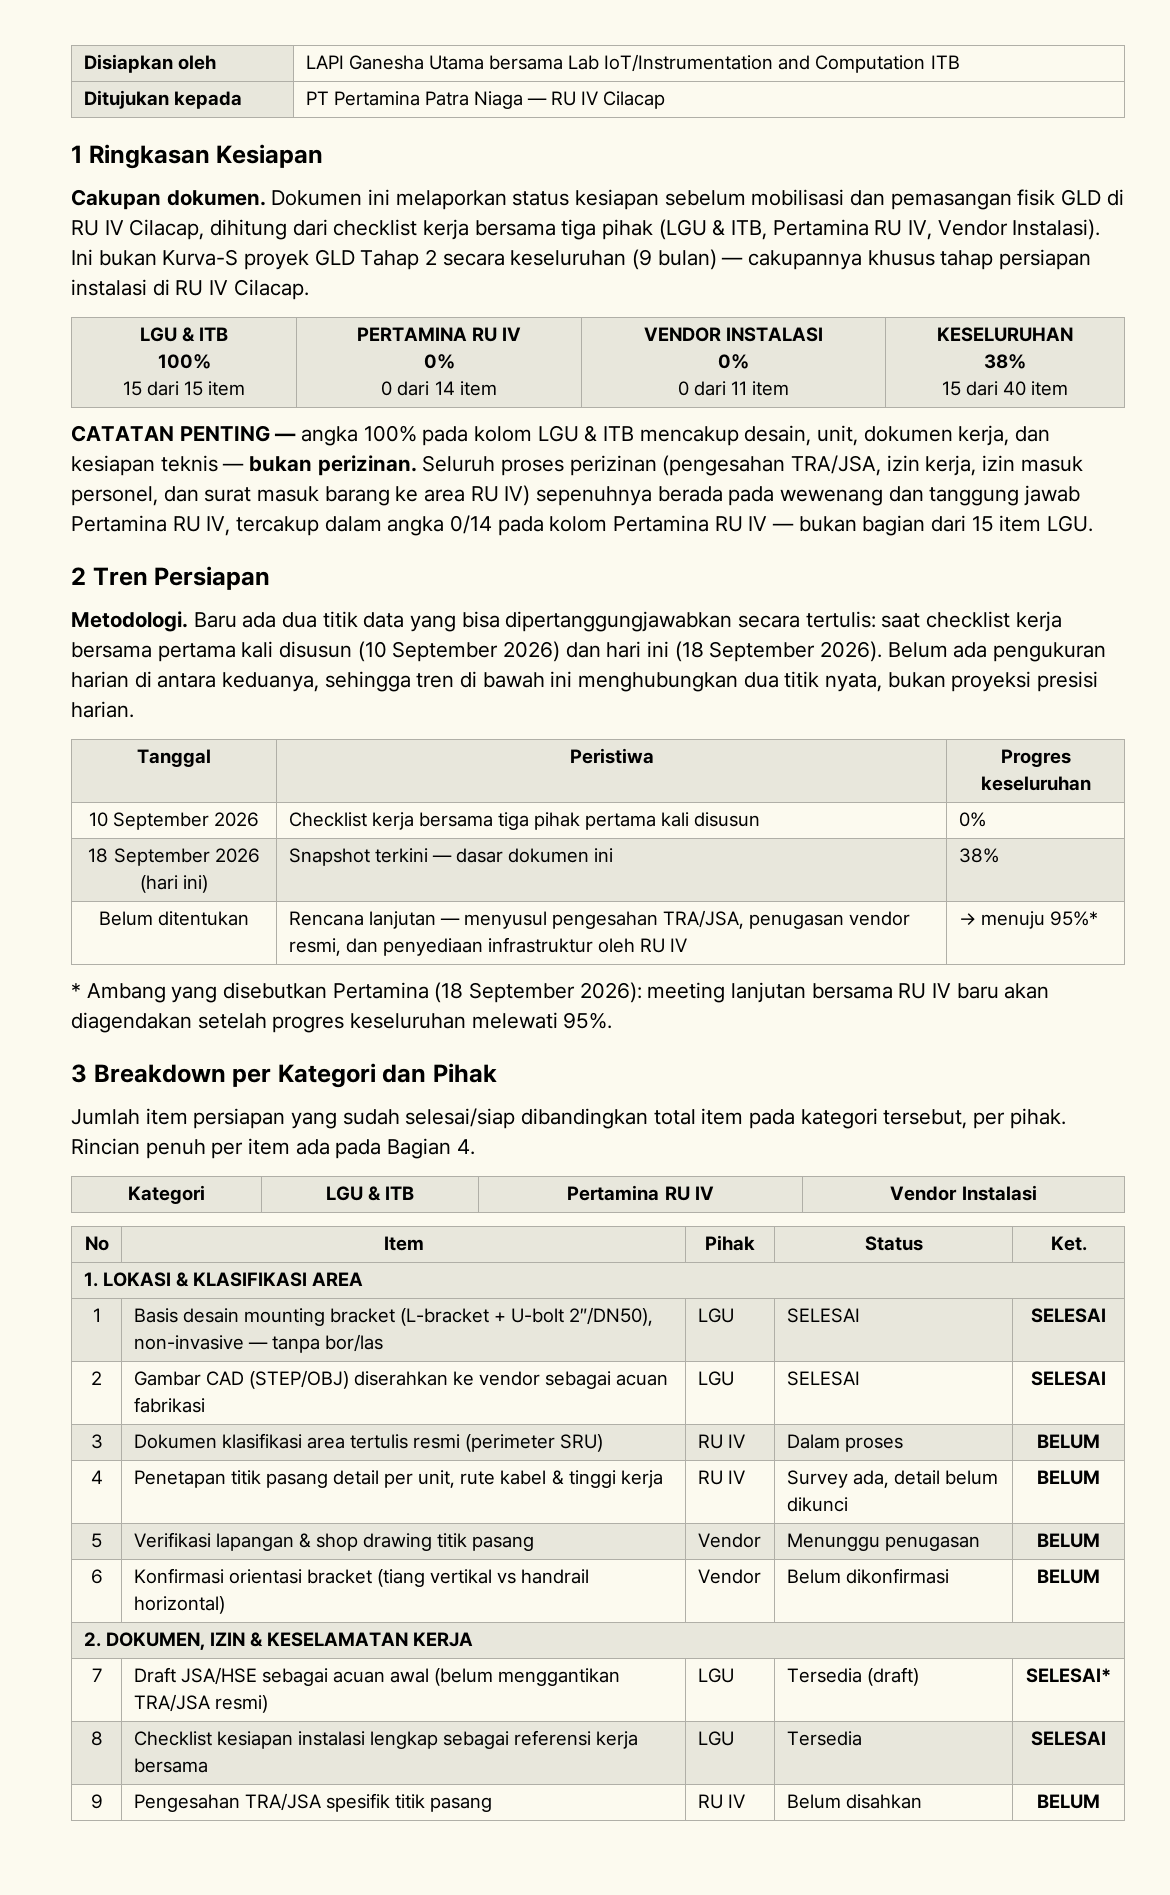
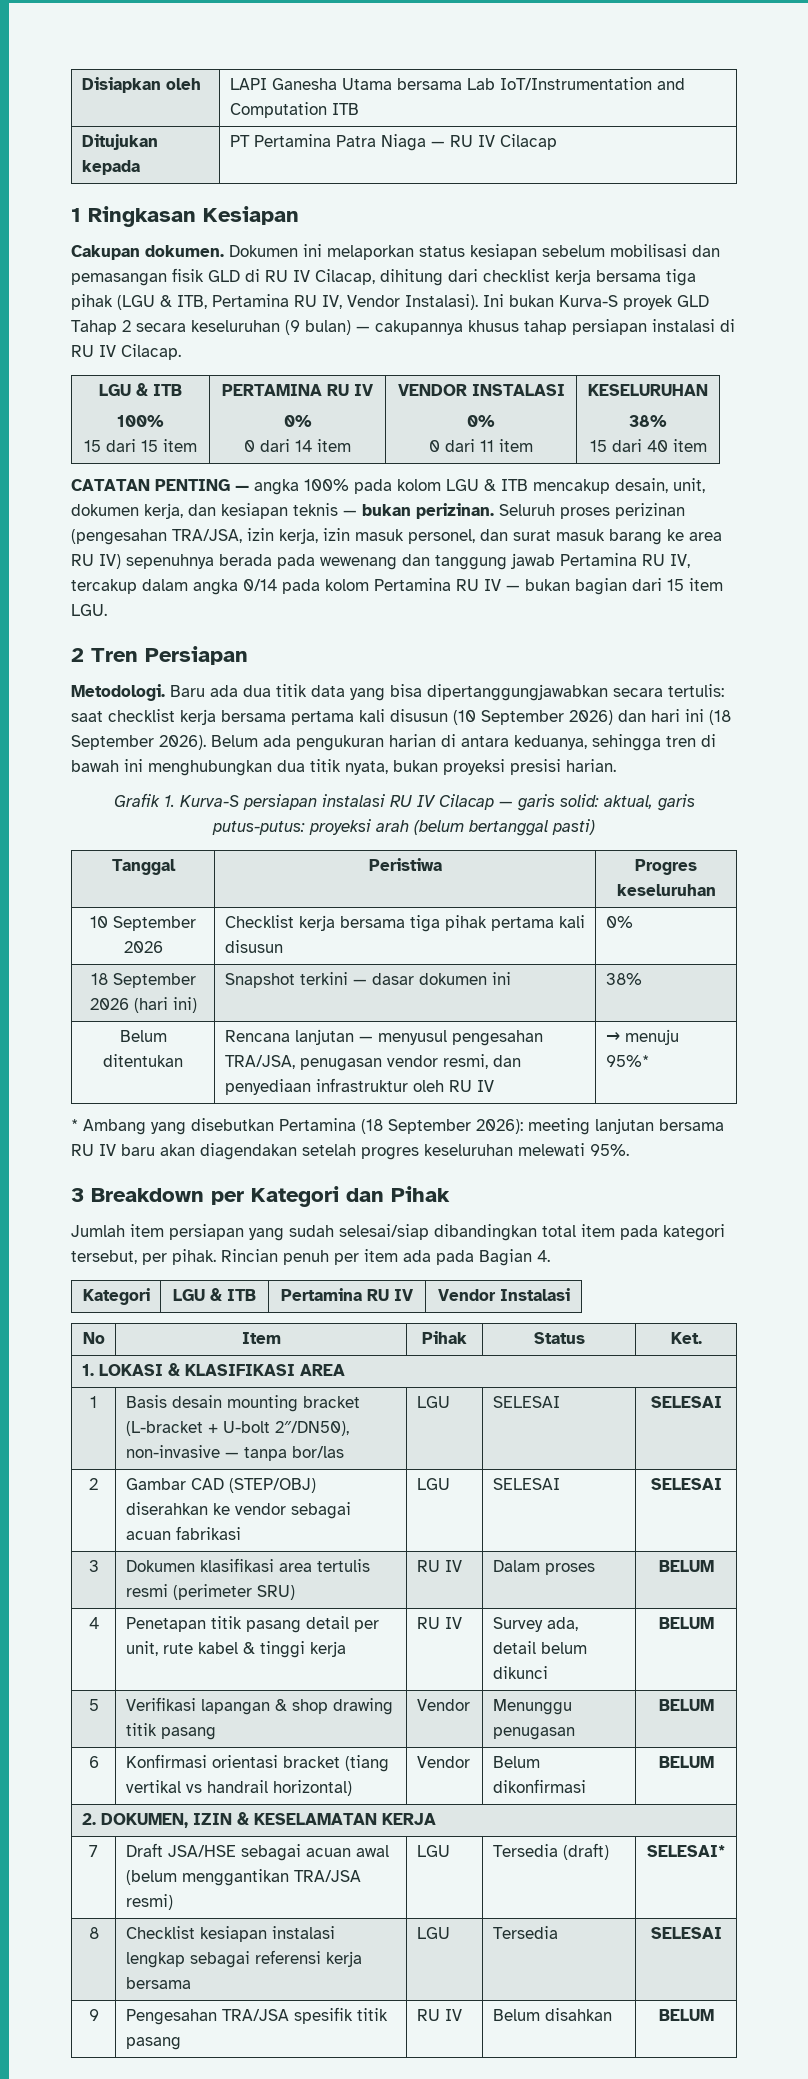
+ Grafik 1. Kurva-S persiapan instalasi RU IV Cilacap — garis solid: aktual, garis putus-putus: proyeksi arah (belum bertanggal pasti)

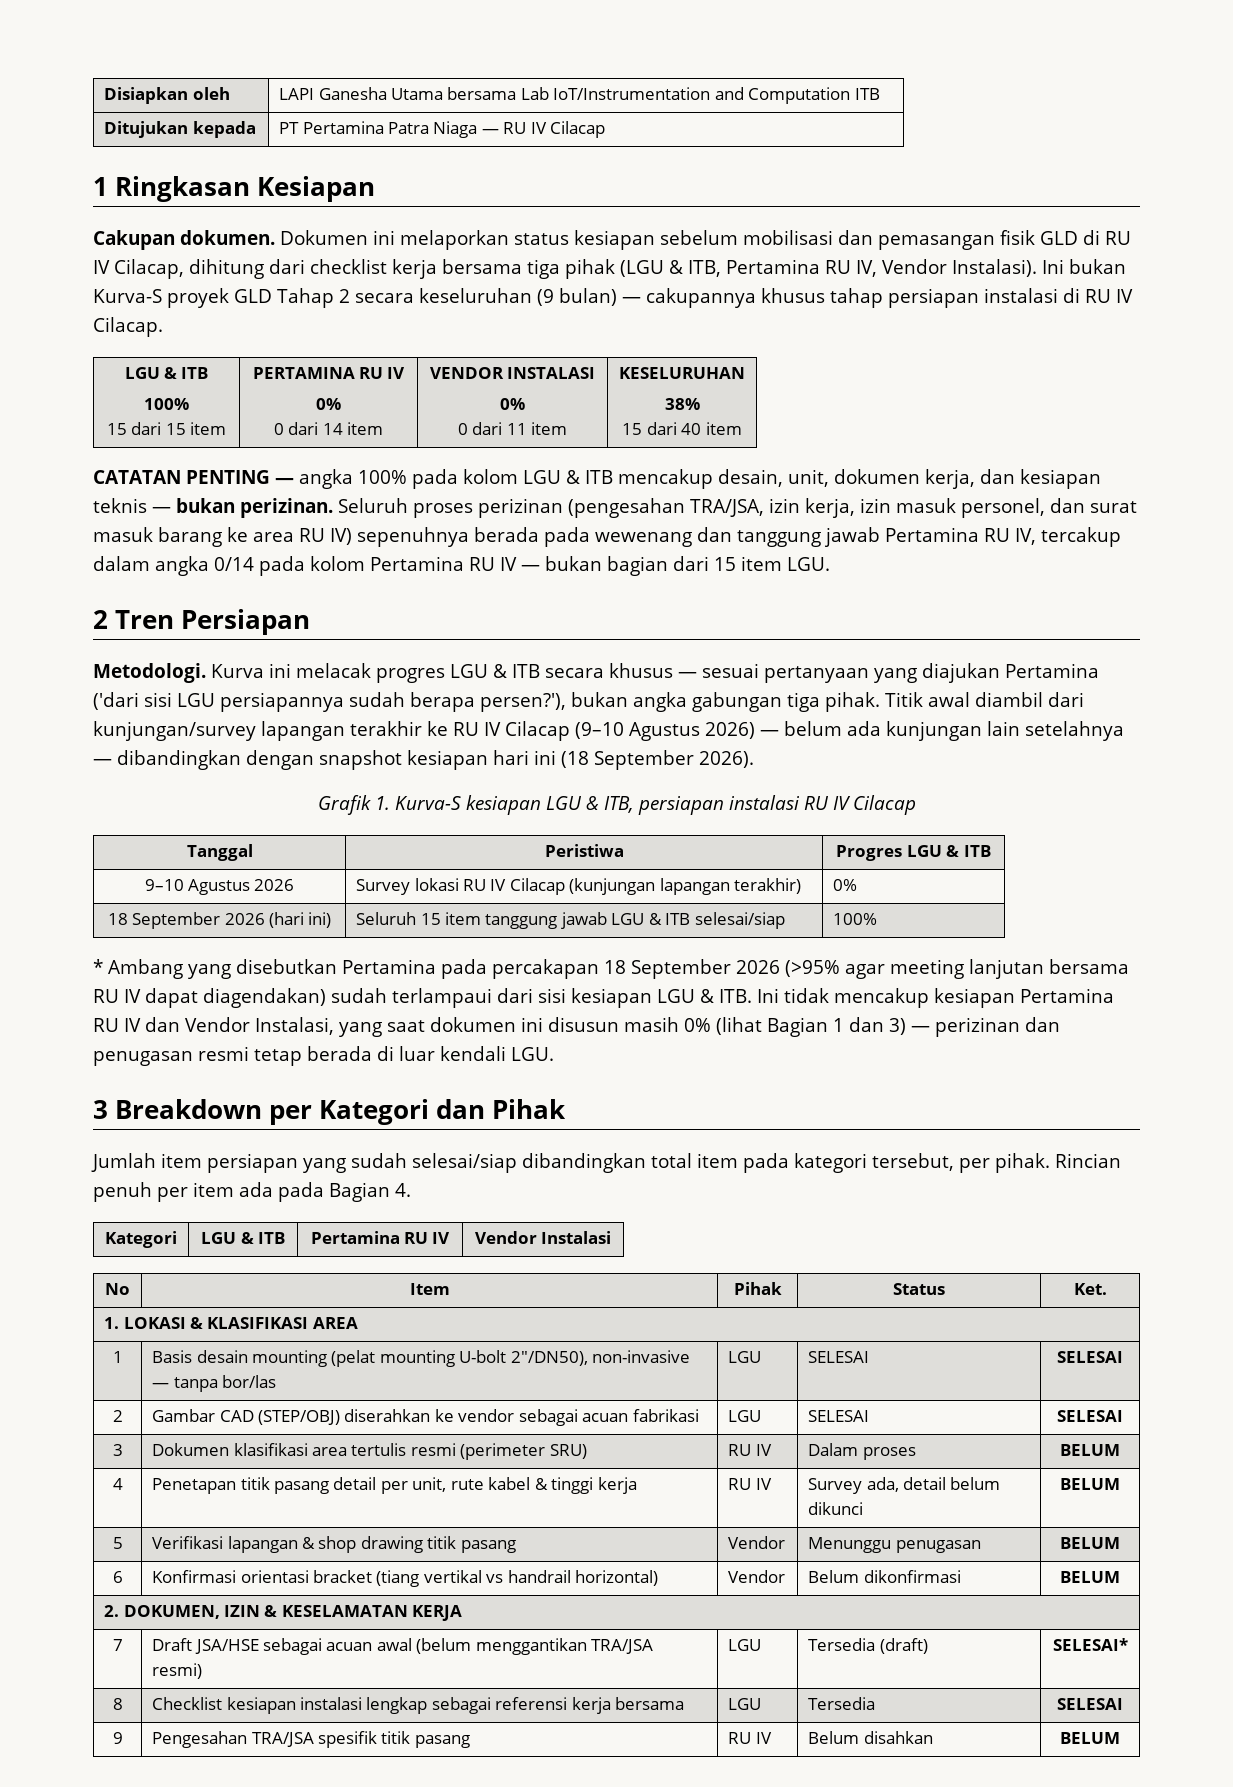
- Baru ada dua titik data yang bisa dipertanggungjawabkan secara tertulis: saat checklist kerja bersama pertama kali disusun (10 September 2026) dan hari ini (18 September 2026). Belum ada pengukuran harian di antara keduanya, sehingga tren di bawah ini menghubungkan dua titik nyata, bukan proyeksi presisi harian.
+ Kurva ini melacak progres LGU & ITB secara khusus — sesuai pertanyaan yang diajukan Pertamina ('dari sisi LGU persiapannya sudah berapa persen?'), bukan angka gabungan tiga pihak. Titik awal diambil dari kunjungan/survey lapangan terakhir ke RU IV Cilacap (9–10 Agustus 2026) — belum ada kunjungan lain setelahnya — dibandingkan dengan snapshot kesiapan hari ini (18 September 2026).
- Grafik 1. Kurva-S persiapan instalasi RU IV Cilacap — garis solid: aktual, garis putus-putus: proyeksi arah (belum bertanggal pasti)
- Tanggal | Peristiwa | Progres keseluruhan
- 10 September 2026 | Checklist kerja bersama tiga pihak pertama kali disusun | 0%
+ Grafik 1. Kurva-S kesiapan LGU & ITB, persiapan instalasi RU IV Cilacap
+ Tanggal | Peristiwa | Progres LGU & ITB
+ 9–10 Agustus 2026 | Survey lokasi RU IV Cilacap (kunjungan lapangan terakhir) | 0%
- 18 September 2026 (hari ini) | Snapshot terkini — dasar dokumen ini | 38%
- Belum ditentukan | Rencana lanjutan — menyusul pengesahan TRA/JSA, penugasan vendor resmi, dan penyediaan infrastruktur oleh RU IV | → menuju 95%*
+ 18 September 2026 (hari ini) | Seluruh 15 item tanggung jawab LGU & ITB selesai/siap | 100%
- * Ambang yang disebutkan Pertamina (18 September 2026): meeting lanjutan bersama RU IV baru akan diagendakan setelah progres keseluruhan melewati 95%.
+ * Ambang yang disebutkan Pertamina pada percakapan 18 September 2026 (>95% agar meeting lanjutan bersama RU IV dapat diagendakan) sudah terlampaui dari sisi kesiapan LGU & ITB. Ini tidak mencakup kesiapan Pertamina RU IV dan Vendor Instalasi, yang saat dokumen ini disusun masih 0% (lihat Bagian 1 dan 3) — perizinan dan penugasan resmi tetap berada di luar kendali LGU.
- 1 | Basis desain mounting bracket (L-bracket + U-bolt 2″/DN50), non-invasive — tanpa bor/las | LGU | SELESAI | SELESAI
+ 1 | Basis desain mounting (pelat mounting U-bolt 2″/DN50), non-invasive — tanpa bor/las | LGU | SELESAI | SELESAI

